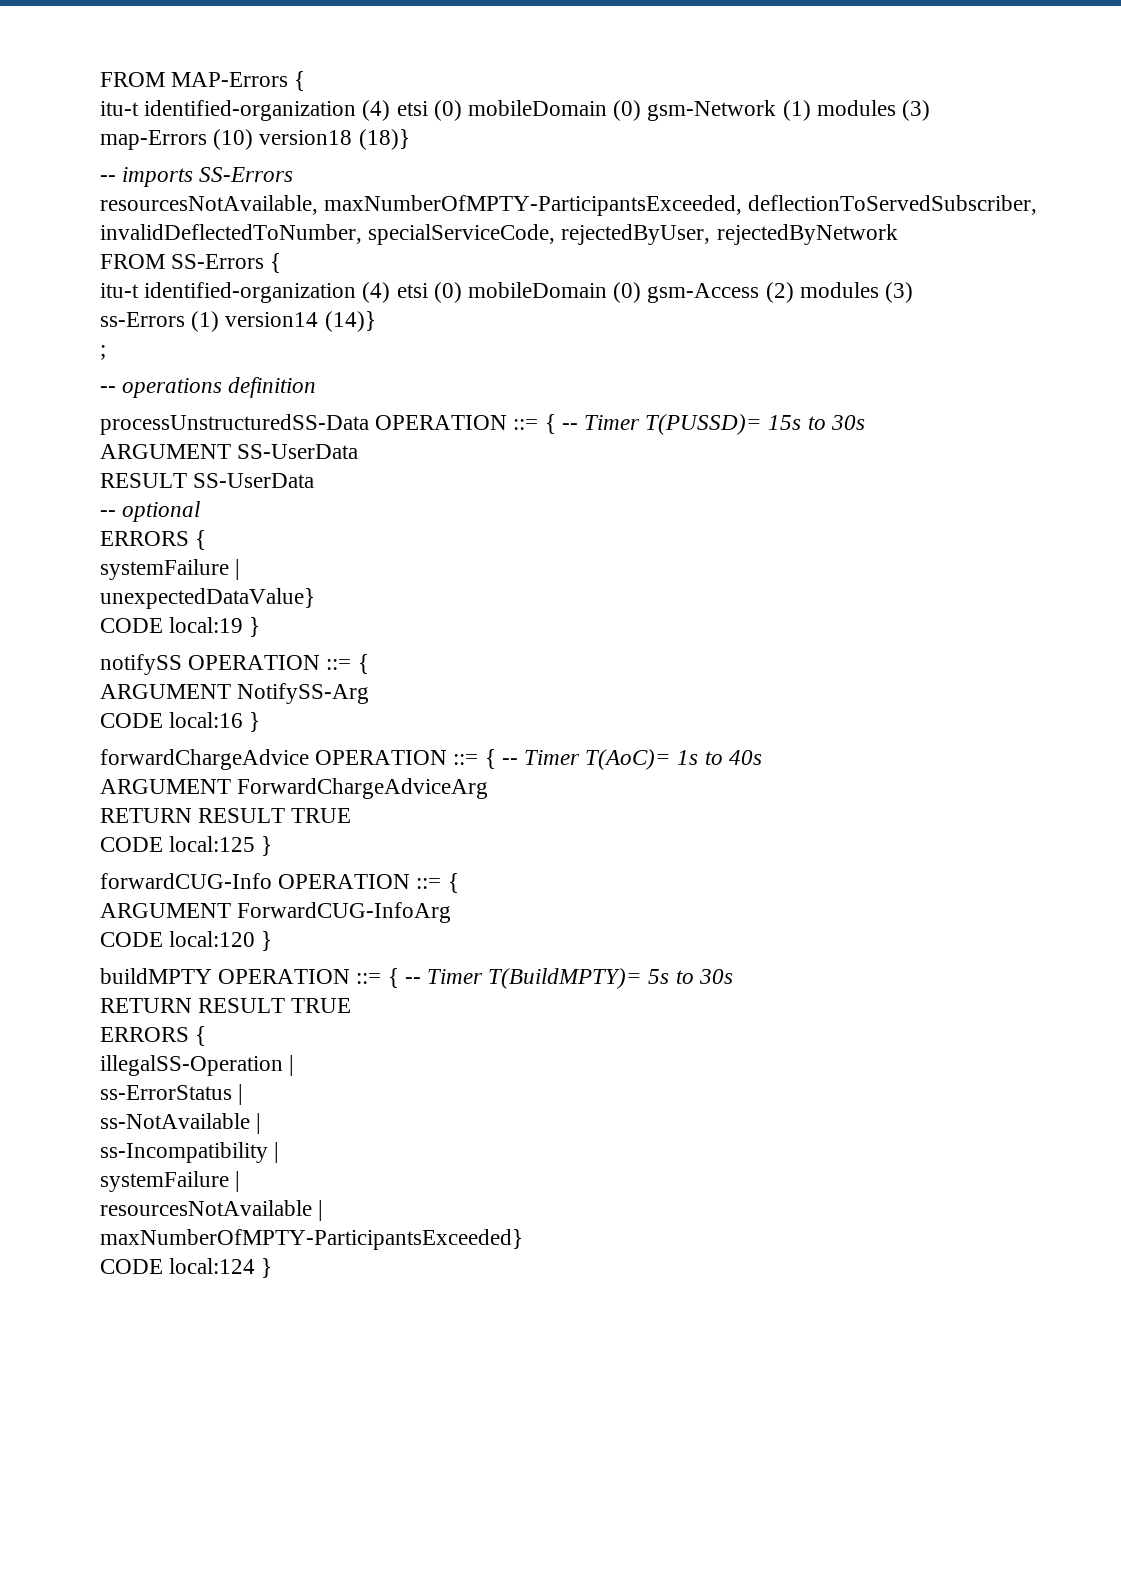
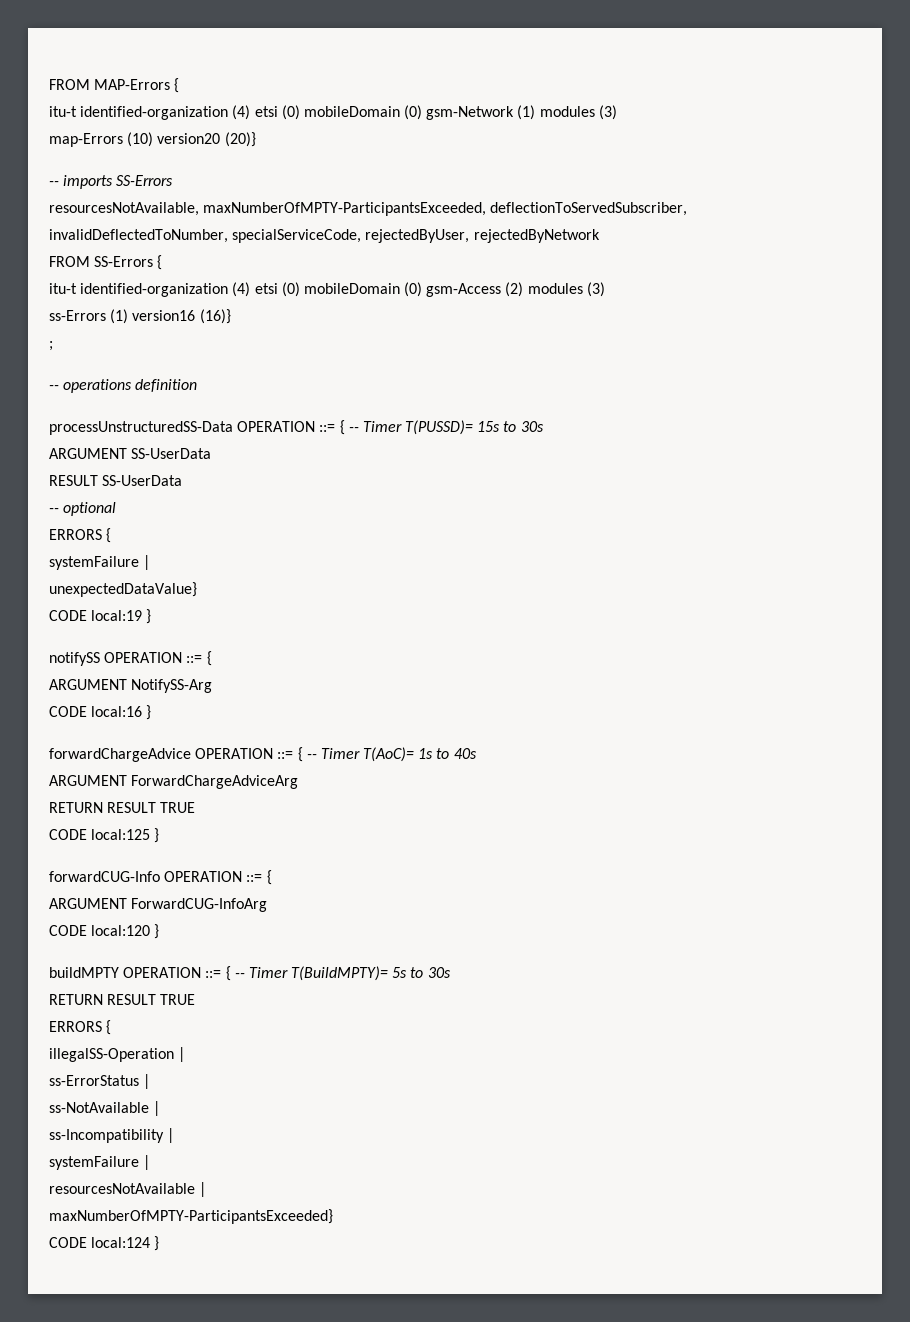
- map-Errors (10) version18 (18)}
+ map-Errors (10) version20 (20)}
- ss-Errors (1) version14 (14)}
+ ss-Errors (1) version16 (16)}

